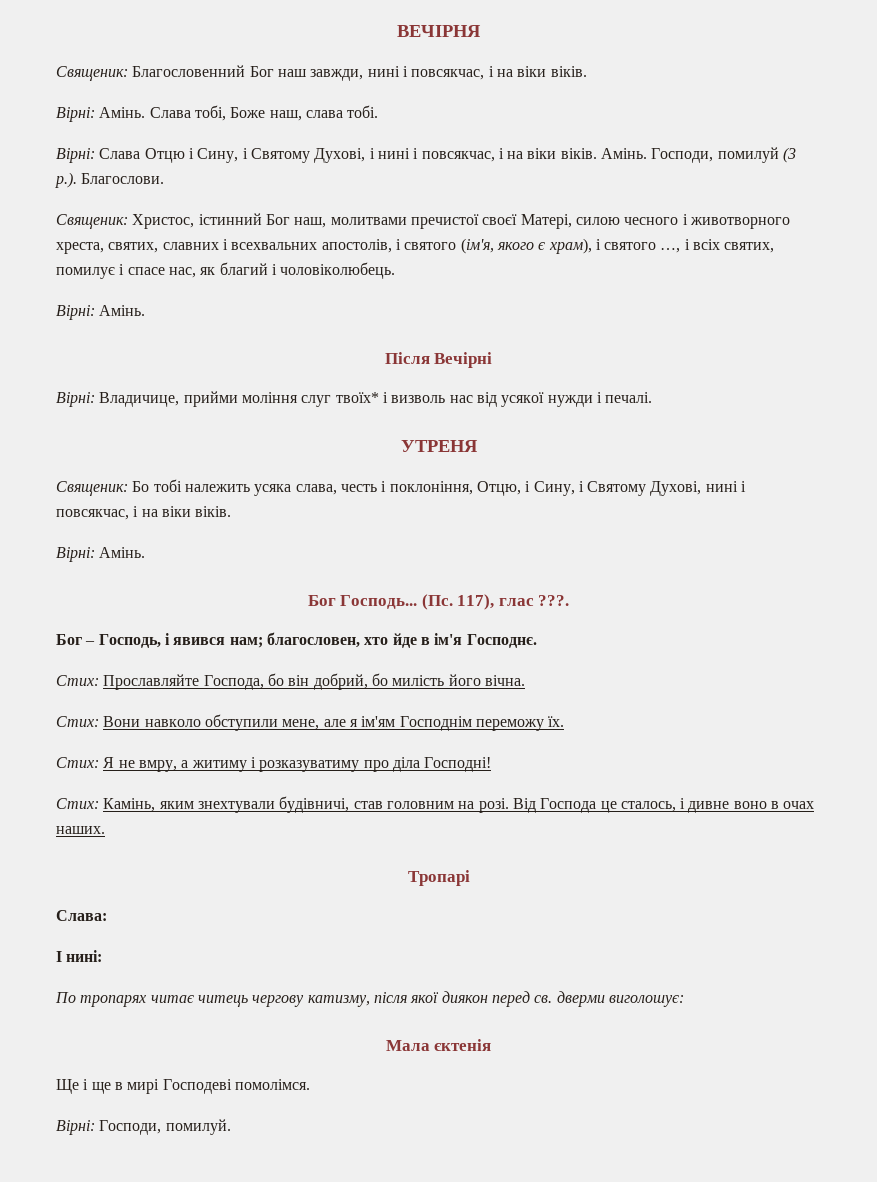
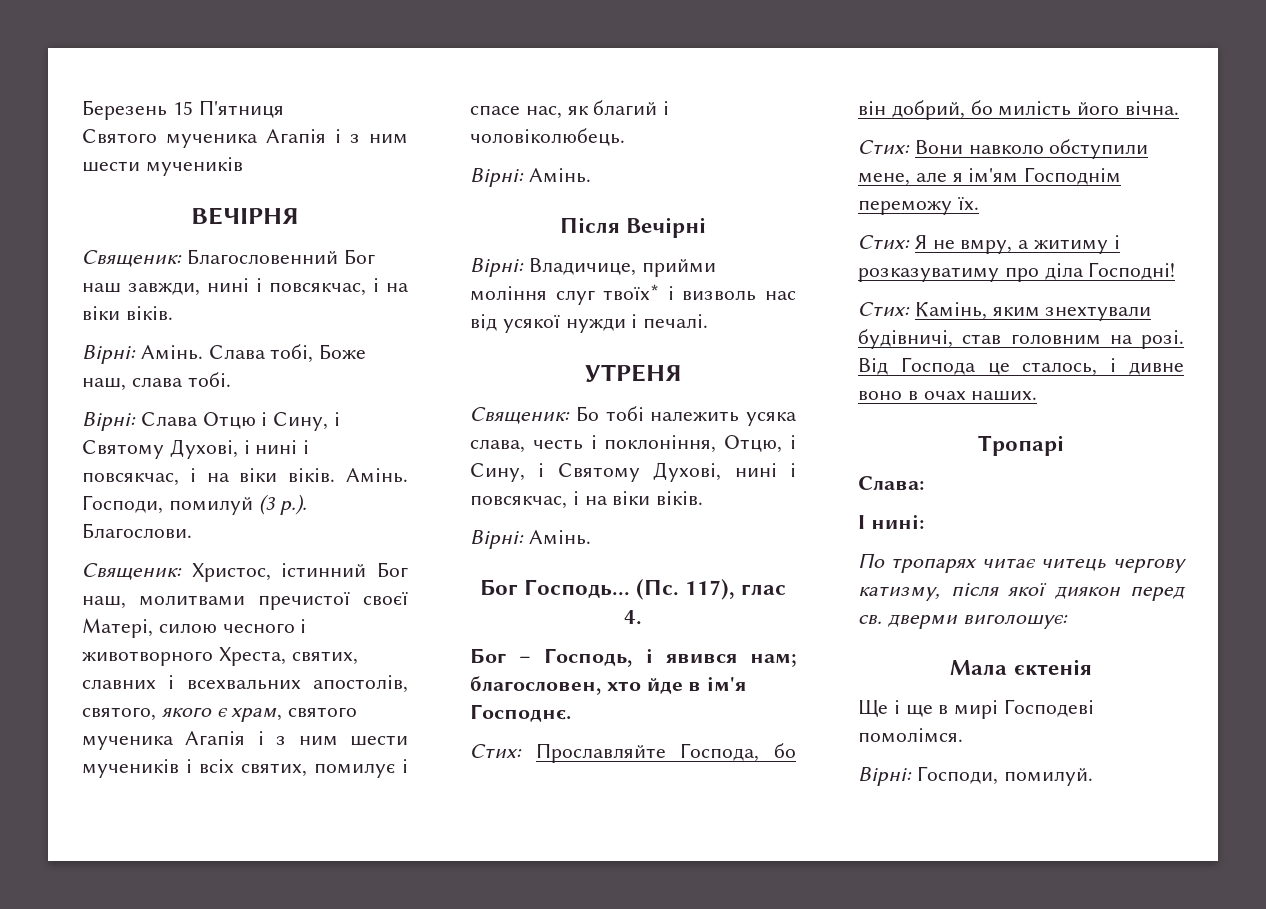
+ Березень 15 П'ятниця
+ Святого мученика Агапія і з ним шести мучеників
- Священик: Христос, істинний Бог наш, молитвами пречистої своєї Матері, силою чесного і животворного хреста, святих, славних і всехвальних апостолів, і святого (ім'я, якого є храм), і святого …, і всіх святих, помилує і спасе нас, як благий і чоловіколюбець.
+ Священик: Христос, істинний Бог наш, молитвами пречистої своєї Матері, силою чесного і животворного Хреста, святих, славних і всехвальних апостолів, святого, якого є храм, святого мученика Агапія і з ним шести мучеників і всіх святих, помилує і спасе нас, як благий і чоловіколюбець.
- (Пс. 117), глас ???.
+ (Пс. 117), глас 4.

